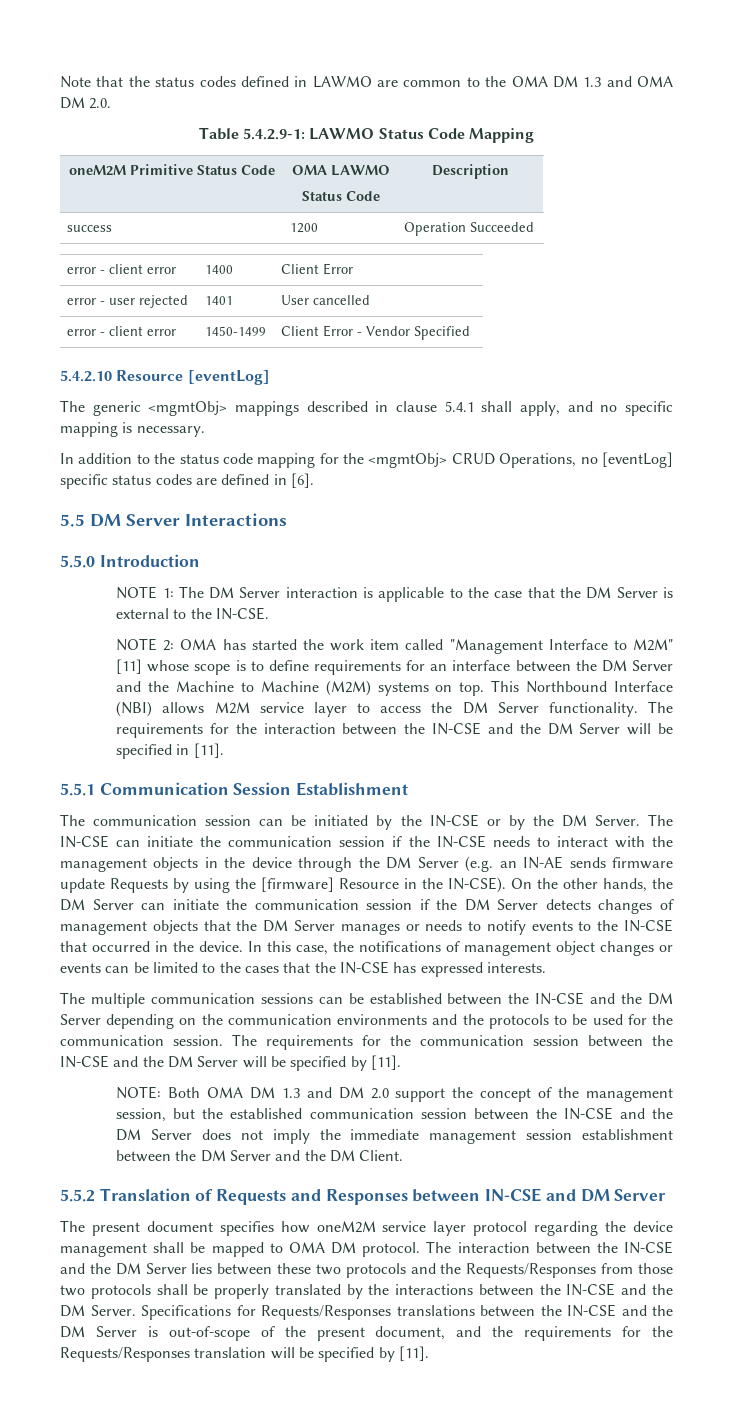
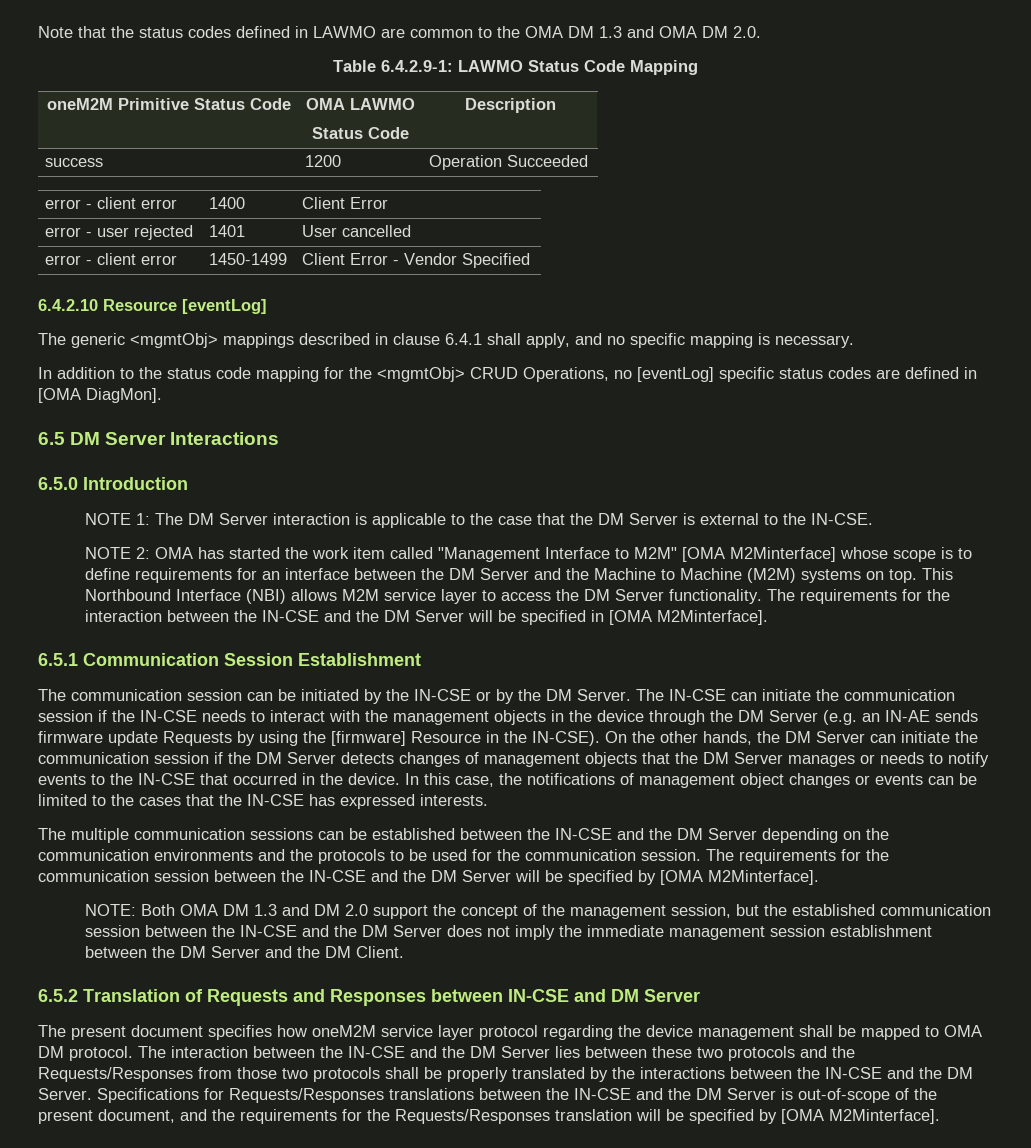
- Table 5.4.2.9-1: LAWMO Status Code Mapping
+ Table 6.4.2.9-1: LAWMO Status Code Mapping
- 5.4.2.10 Resource [eventLog]
+ 6.4.2.10 Resource [eventLog]
- The generic <mgmtObj> mappings described in clause 5.4.1 shall apply, and no specific mapping is necessary.
+ The generic <mgmtObj> mappings described in clause 6.4.1 shall apply, and no specific mapping is necessary.
- In addition to the status code mapping for the <mgmtObj> CRUD Operations, no [eventLog] specific status codes are defined in [6].
- 5.5 DM Server Interactions
+ In addition to the status code mapping for the <mgmtObj> CRUD Operations, no [eventLog] specific status codes are defined in [OMA DiagMon].
+ 6.5 DM Server Interactions
- 5.5.0 Introduction
+ 6.5.0 Introduction
- NOTE 2: OMA has started the work item called "Management Interface to M2M" [11] whose scope is to define requirements for an interface between the DM Server and the Machine to Machine (M2M) systems on top.
+ NOTE 2: OMA has started the work item called "Management Interface to M2M" [OMA M2Minterface] whose scope is to define requirements for an interface between the DM Server and the Machine to Machine (M2M) systems on top.
- The requirements for the interaction between the IN-CSE and the DM Server will be specified in [11].
- 5.5.1 Communication Session Establishment
+ The requirements for the interaction between the IN-CSE and the DM Server will be specified in [OMA M2Minterface].
+ 6.5.1 Communication Session Establishment
- The requirements for the communication session between the IN-CSE and the DM Server will be specified by [11].
+ The requirements for the communication session between the IN-CSE and the DM Server will be specified by [OMA M2Minterface].
- 5.5.2 Translation of Requests and Responses between IN-CSE and DM Server
+ 6.5.2 Translation of Requests and Responses between IN-CSE and DM Server
- Specifications for Requests/Responses translations between the IN-CSE and the DM Server is out-of-scope of the present document, and the requirements for the Requests/Responses translation will be specified by [11].
+ Specifications for Requests/Responses translations between the IN-CSE and the DM Server is out-of-scope of the present document, and the requirements for the Requests/Responses translation will be specified by [OMA M2Minterface].

